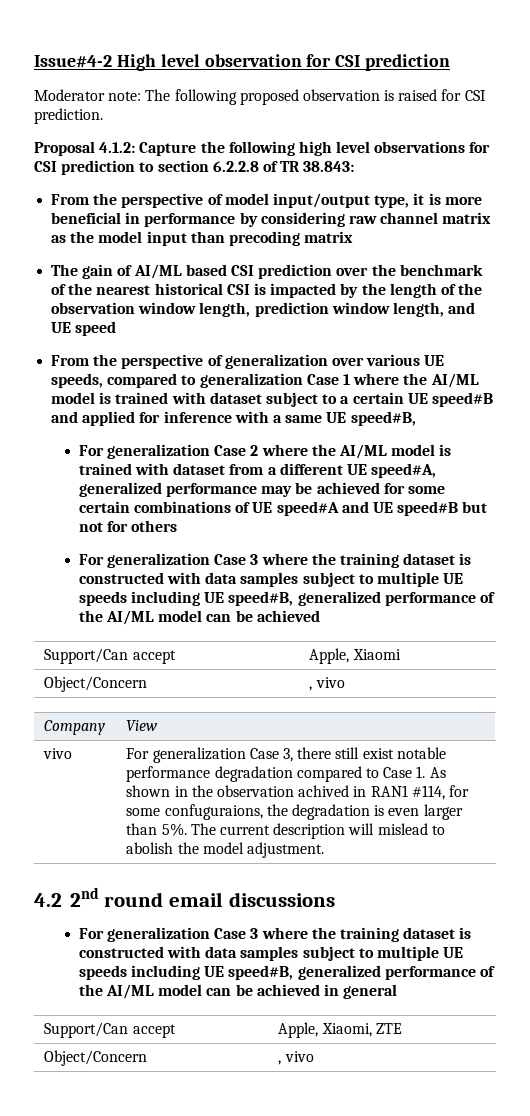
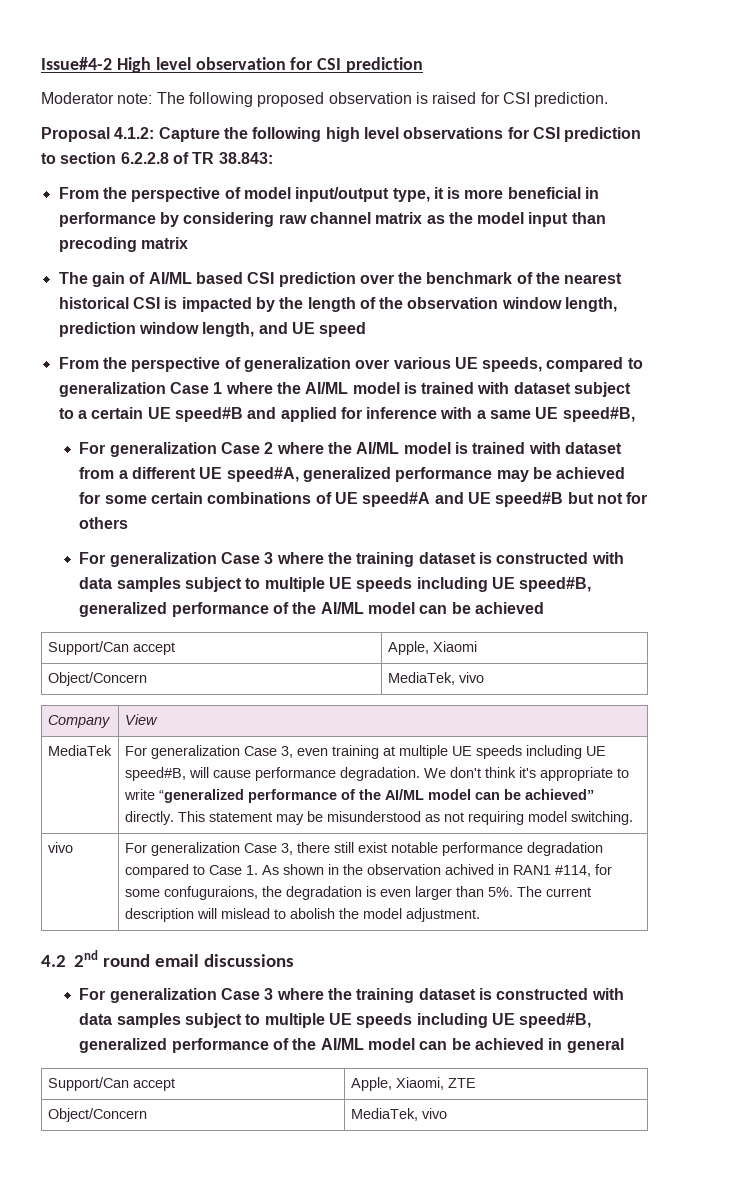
  Support/Can accept | Apple, Xiaomi
- Object/Concern | , vivo
+ Object/Concern | MediaTek, vivo
+ MediaTek | For generalization Case 3, even training at multiple UE speeds including UE speed#B, will cause performance degradation. We don't think it's appropriate to write “generalized performance of the AI/ML model can be achieved” directly. This statement may be misunderstood as not requiring model switching.
  Support/Can accept | Apple, Xiaomi, ZTE
- Object/Concern | , vivo
+ Object/Concern | MediaTek, vivo

